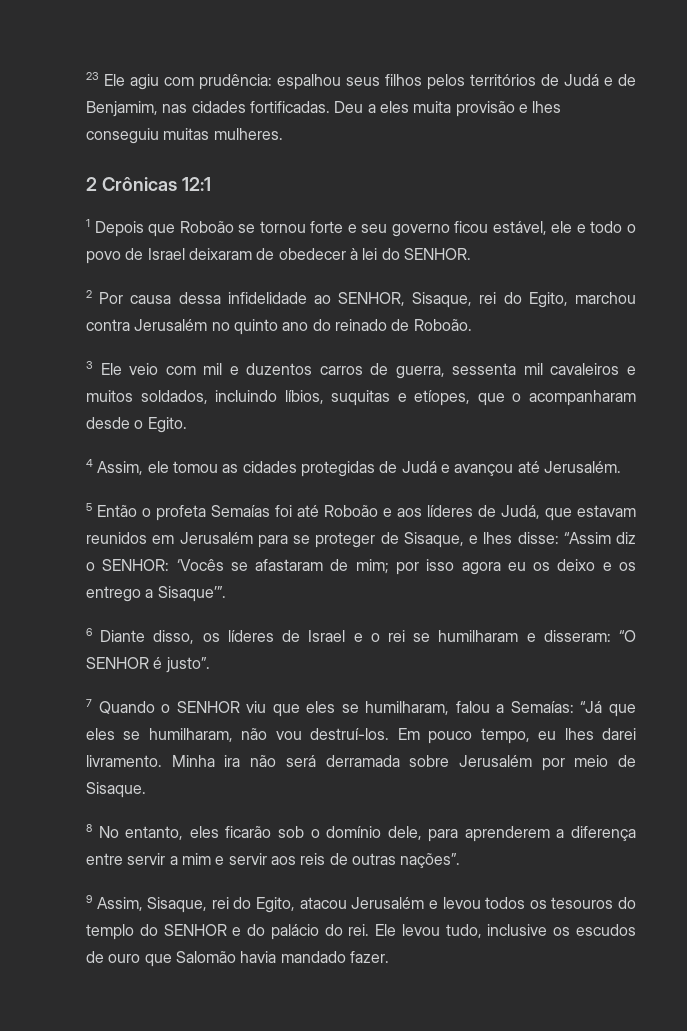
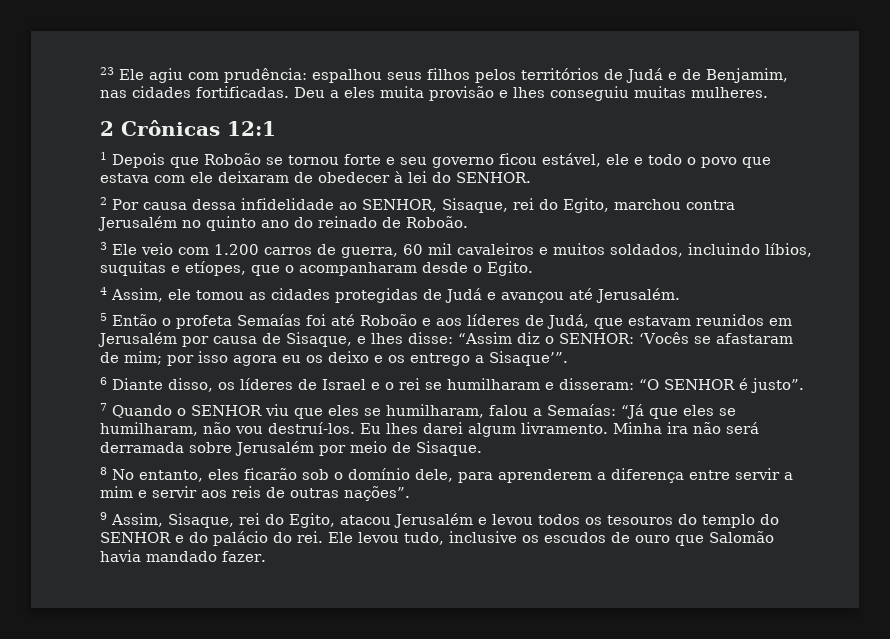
- 1 Depois que Roboão se tornou forte e seu governo ficou estável, ele e todo o povo de Israel deixaram de obedecer à lei do SENHOR.
+ 1 Depois que Roboão se tornou forte e seu governo ficou estável, ele e todo o povo que estava com ele deixaram de obedecer à lei do SENHOR.
- 3 Ele veio com mil e duzentos carros de guerra, sessenta mil cavaleiros e muitos soldados, incluindo líbios, suquitas e etíopes, que o acompanharam desde o Egito.
+ 3 Ele veio com 1.200 carros de guerra, 60 mil cavaleiros e muitos soldados, incluindo líbios, suquitas e etíopes, que o acompanharam desde o Egito.
- 5 Então o profeta Semaías foi até Roboão e aos líderes de Judá, que estavam reunidos em Jerusalém para se proteger de Sisaque, e lhes disse: “Assim diz o SENHOR: ‘Vocês se afastaram de mim; por isso agora eu os deixo e os entrego a Sisaque’”.
+ 5 Então o profeta Semaías foi até Roboão e aos líderes de Judá, que estavam reunidos em Jerusalém por causa de Sisaque, e lhes disse: “Assim diz o SENHOR: ‘Vocês se afastaram de mim; por isso agora eu os deixo e os entrego a Sisaque’”.
- Em pouco tempo, eu lhes darei livramento.
+ Eu lhes darei algum livramento.

